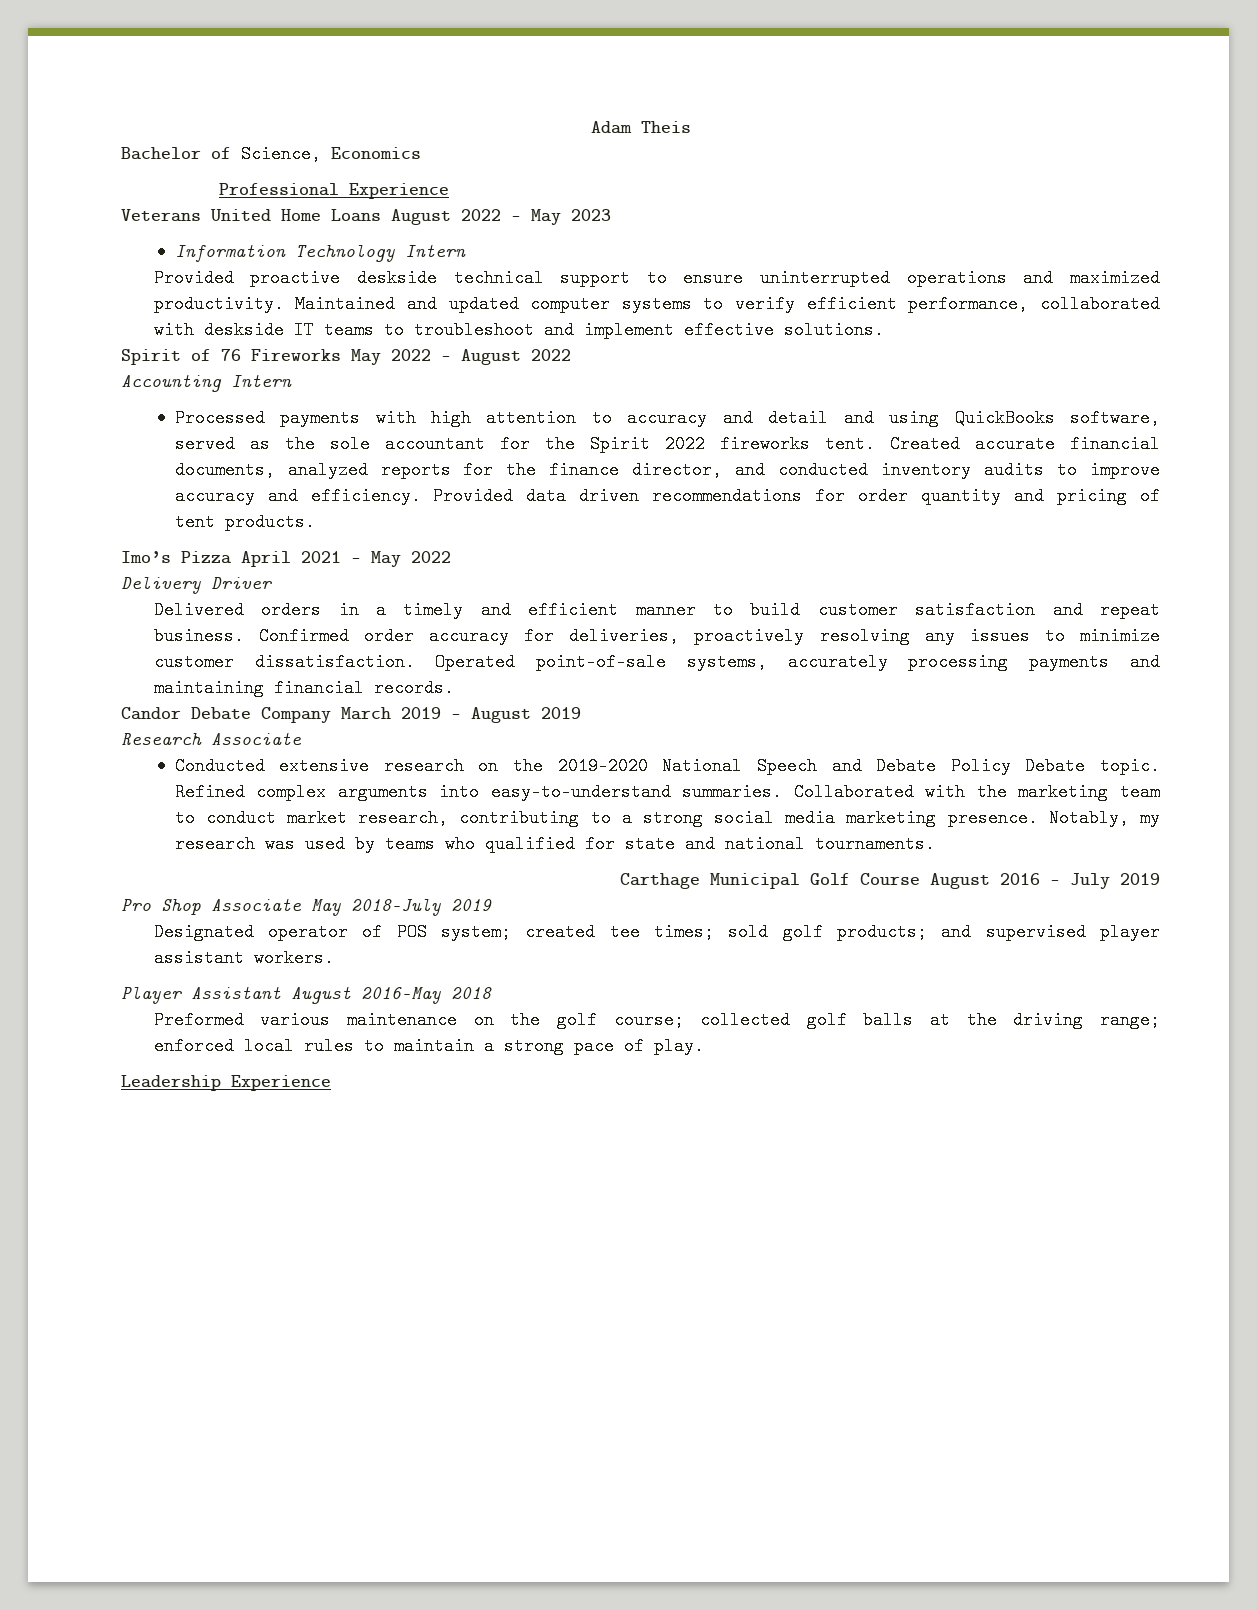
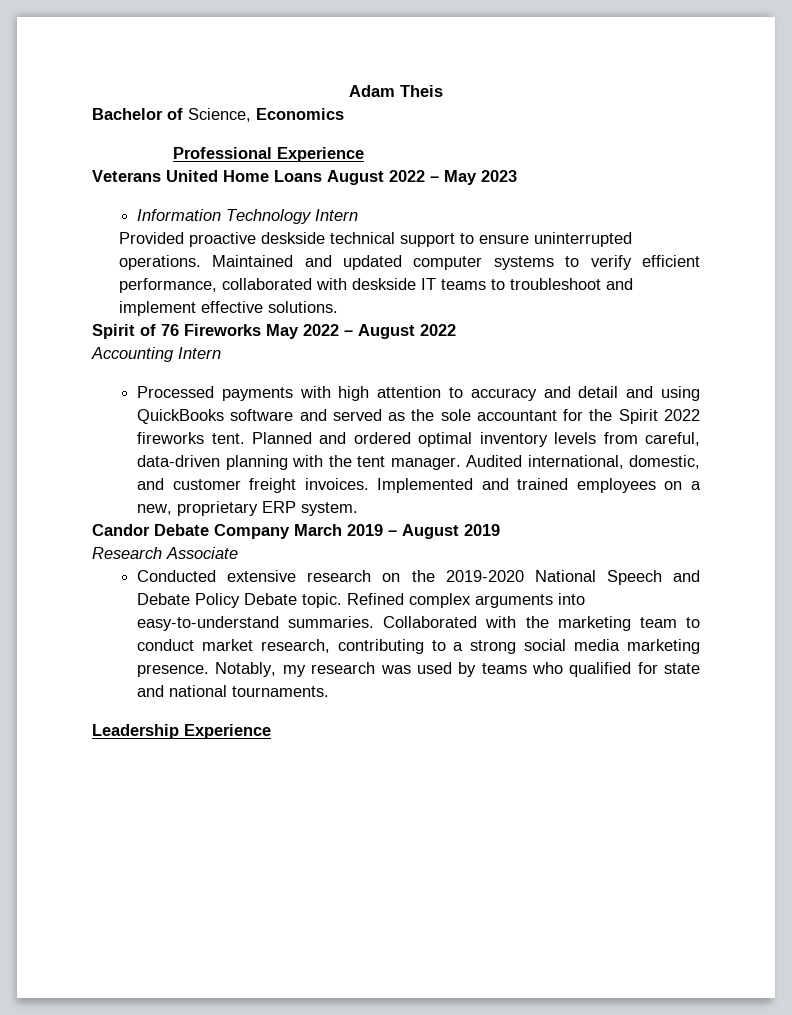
- Provided proactive deskside technical support to ensure uninterrupted operations and maximized productivity.
+ Provided proactive deskside technical support to ensure uninterrupted operations.
- Processed payments with high attention to accuracy and detail and using QuickBooks software, served as the sole accountant for the Spirit 2022 fireworks tent.
+ Processed payments with high attention to accuracy and detail and using QuickBooks software and served as the sole accountant for the Spirit 2022 fireworks tent.
- Created accurate financial documents, analyzed reports for the finance director, and conducted inventory audits to improve accuracy and efficiency. Provided data driven recommendations for order quantity and pricing of tent products.
- Imo’s Pizza April 2021 - May 2022
- Delivery Driver
- Delivered orders in a timely and efficient manner to build customer satisfaction and repeat business. Confirmed order accuracy for deliveries, proactively resolving any issues to minimize customer dissatisfaction. Operated point-of-sale systems, accurately processing payments and maintaining financial records.
+ Planned and ordered optimal inventory levels from careful, data-driven planning with the tent manager. Audited international, domestic, and customer freight invoices. Implemented and trained employees on a new, proprietary ERP system.
- Carthage Municipal Golf Course August 2016 - July 2019
- Pro Shop Associate May 2018–July 2019
- Designated operator of POS system; created tee times; sold golf products; and supervised player assistant workers.
- Player Assistant August 2016–May 2018
- Preformed various maintenance on the golf course; collected golf balls at the driving range; enforced local rules to maintain a strong pace of play.

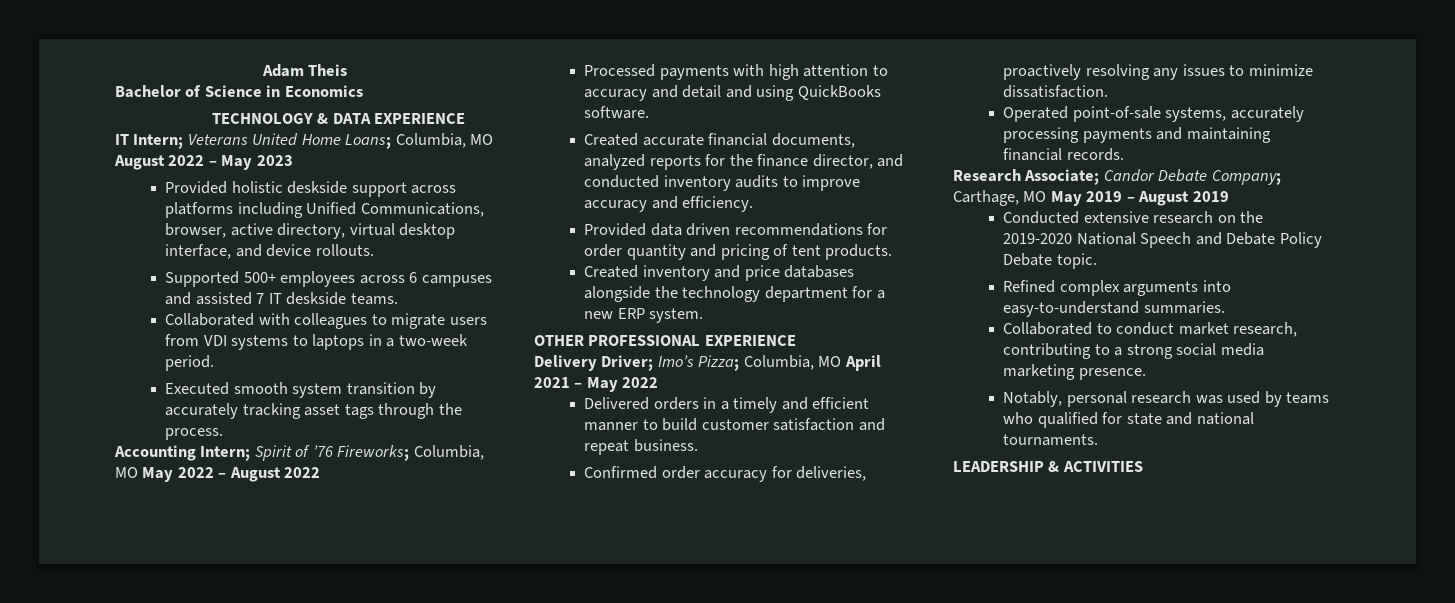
- Bachelor of Science, Economics
+ Bachelor of Science in Economics
- Professional Experience
- Veterans United Home Loans August 2022 – May 2023
+ TECHNOLOGY & DATA EXPERIENCE
+ IT Intern; Veterans United Home Loans; Columbia, MO August 2022 – May 2023
- Information Technology Intern
- Provided proactive deskside technical support to ensure uninterrupted operations. Maintained and updated computer systems to verify efficient performance, collaborated with deskside IT teams to troubleshoot and implement effective solutions.
- Spirit of 76 Fireworks May 2022 – August 2022
+ Provided holistic deskside support across platforms including Unified Communications, browser, active directory, virtual desktop interface, and device rollouts.
+ Supported 500+ employees across 6 campuses and assisted 7 IT deskside teams.
+ Collaborated with colleagues to migrate users from VDI systems to laptops in a two-week period.
+ Executed smooth system transition by accurately tracking asset tags through the process.
+ Accounting Intern; Spirit of ’76 Fireworks; Columbia, MO May 2022 – August 2022
- Accounting Intern
- Processed payments with high attention to accuracy and detail and using QuickBooks software and served as the sole accountant for the Spirit 2022 fireworks tent. Planned and ordered optimal inventory levels from careful, data-driven planning with the tent manager. Audited international, domestic, and customer freight invoices. Implemented and trained employees on a new, proprietary ERP system.
- Candor Debate Company March 2019 – August 2019
+ Processed payments with high attention to accuracy and detail and using QuickBooks software.
+ Created accurate financial documents, analyzed reports for the finance director, and conducted inventory audits to improve accuracy and efficiency.
+ Provided data driven recommendations for order quantity and pricing of tent products.
+ Created inventory and price databases alongside the technology department for a new ERP system.
+ OTHER PROFESSIONAL EXPERIENCE
+ Delivery Driver; Imo’s Pizza; Columbia, MO April 2021 – May 2022
+ Delivered orders in a timely and efficient manner to build customer satisfaction and repeat business.
+ Confirmed order accuracy for deliveries, proactively resolving any issues to minimize dissatisfaction.
+ Operated point-of-sale systems, accurately processing payments and maintaining financial records.
+ Research Associate; Candor Debate Company; Carthage, MO May 2019 – August 2019
- Research Associate
- Conducted extensive research on the 2019-2020 National Speech and Debate Policy Debate topic. Refined complex arguments into easy-to-understand summaries. Collaborated with the marketing team to conduct market research, contributing to a strong social media marketing presence. Notably, my research was used by teams who qualified for state and national tournaments.
+ Conducted extensive research on the 2019-2020 National Speech and Debate Policy Debate topic.
+ Refined complex arguments into easy-to-understand summaries.
+ Collaborated to conduct market research, contributing to a strong social media marketing presence.
+ Notably, personal research was used by teams who qualified for state and national tournaments.
- Leadership Experience
+ LEADERSHIP & ACTIVITIES

